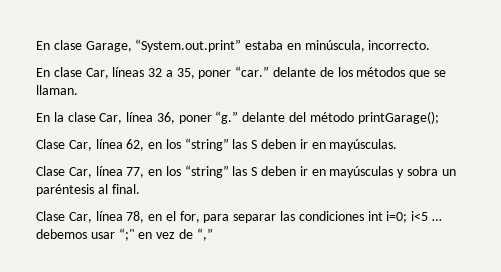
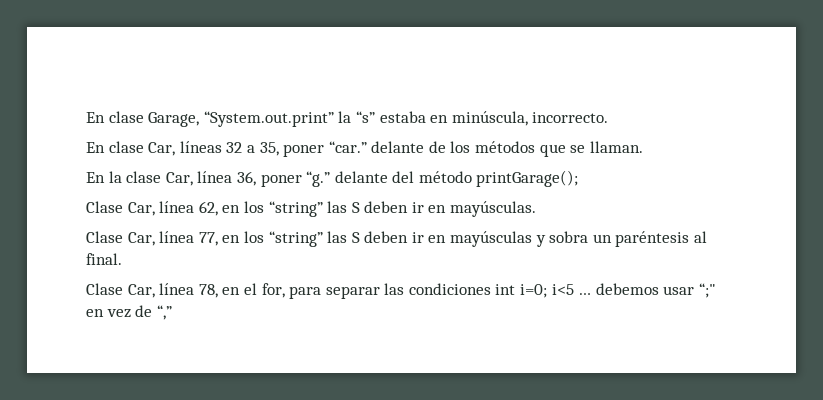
- En clase Garage, “System.out.print” estaba en minúscula, incorrecto.
+ En clase Garage, “System.out.print” la “s” estaba en minúscula, incorrecto.

